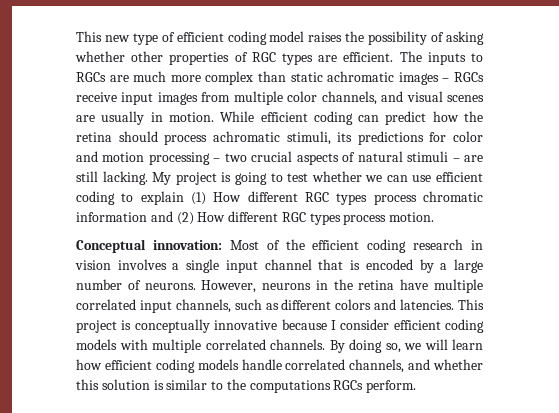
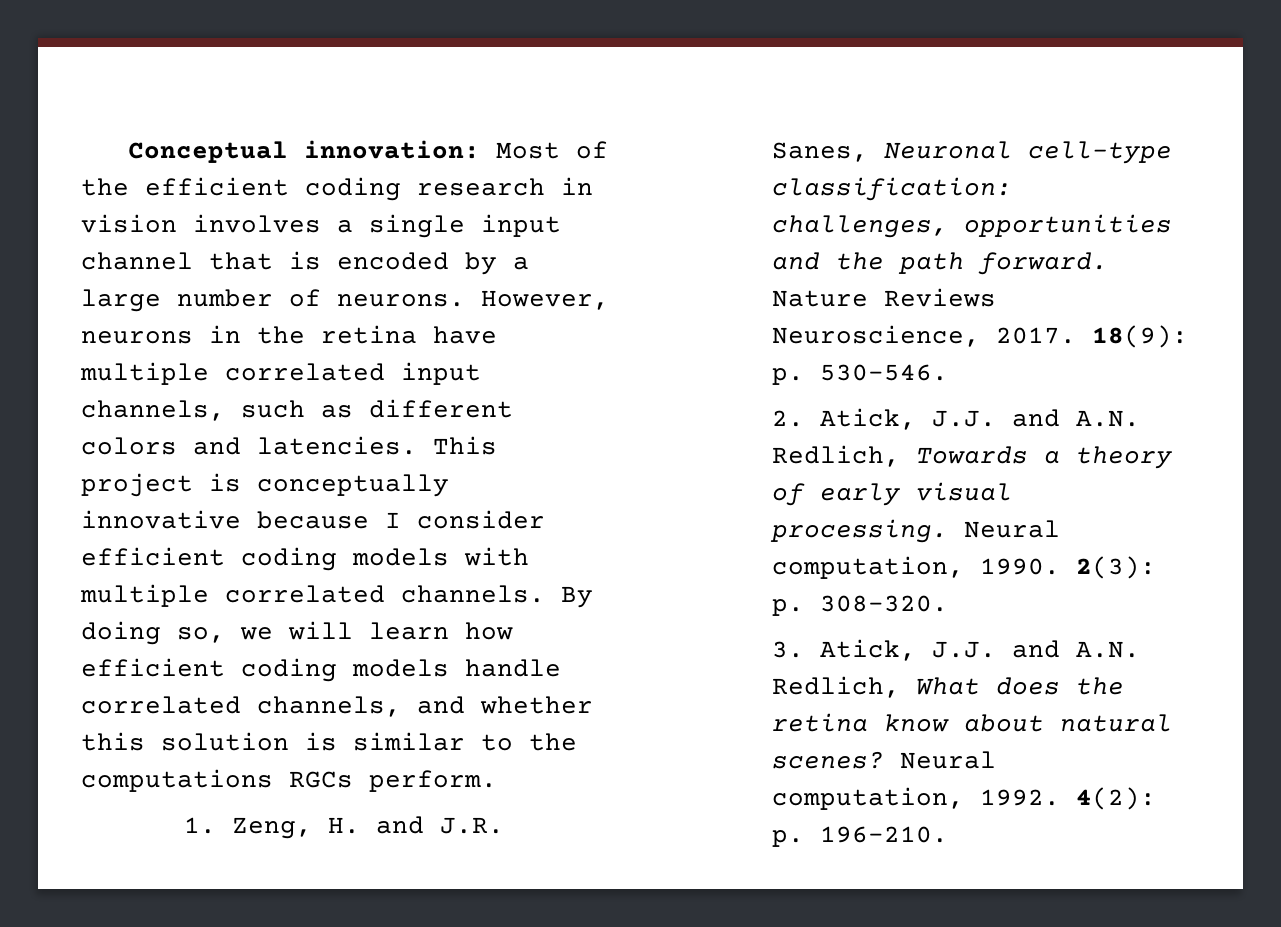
- This new type of efficient coding model raises the possibility of asking whether other properties of RGC types are efficient. The inputs to RGCs are much more complex than static achromatic images – RGCs receive input images from multiple color channels, and visual scenes are usually in motion. While efficient coding can predict how the retina should process achromatic stimuli, its predictions for color and motion processing – two crucial aspects of natural stimuli – are still lacking. My project is going to test whether we can use efficient coding to explain (1) How different RGC types process chromatic information and (2) How different RGC types process motion.
+ 1. Zeng, H. and J.R. Sanes, Neuronal cell-type classification: challenges, opportunities and the path forward. Nature Reviews Neuroscience, 2017. 18(9): p. 530-546.
+ 2. Atick, J.J. and A.N. Redlich, Towards a theory of early visual processing. Neural computation, 1990. 2(3): p. 308-320.
+ 3. Atick, J.J. and A.N. Redlich, What does the retina know about natural scenes? Neural computation, 1992. 4(2): p. 196-210.

